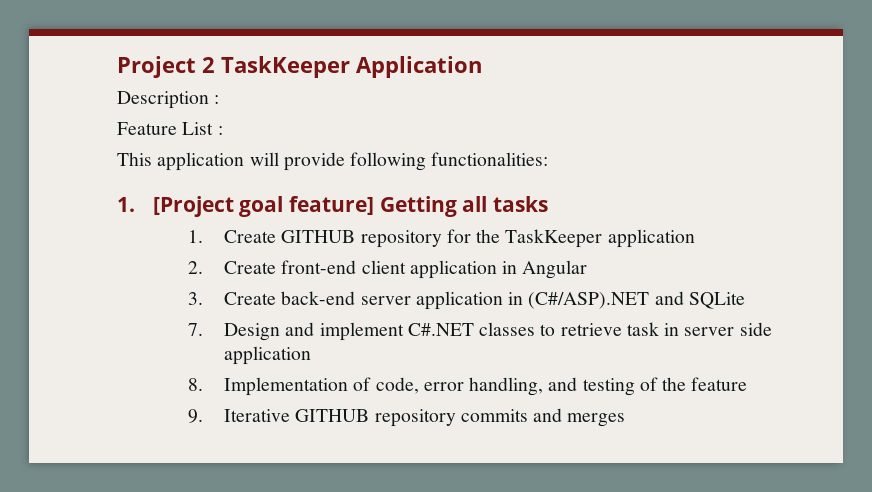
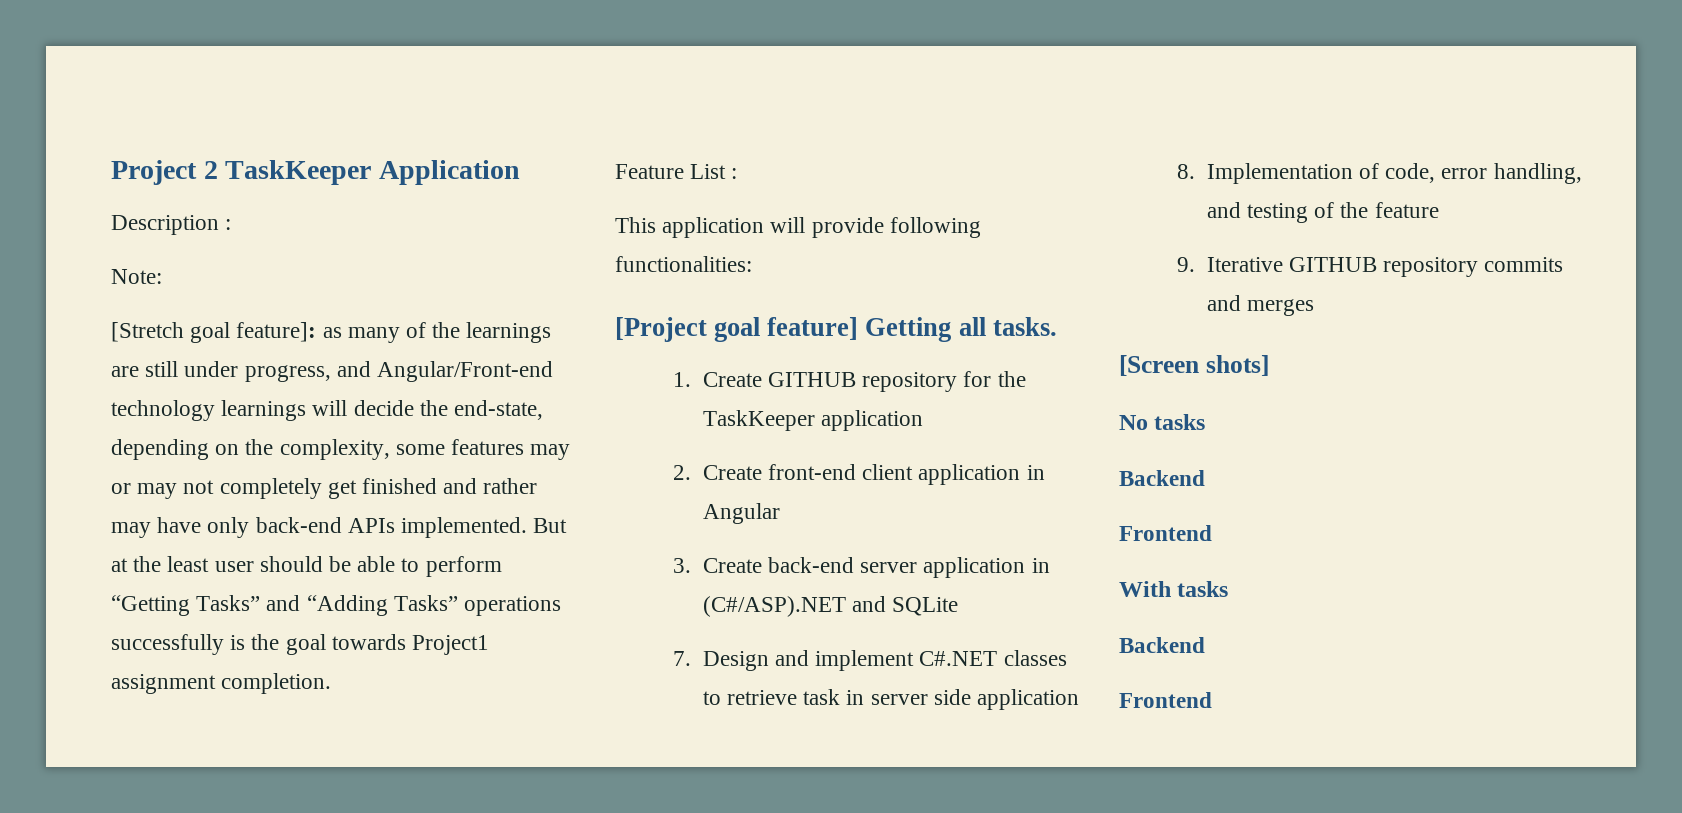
+ Note:
+ [Stretch goal feature]: as many of the learnings are still under progress, and Angular/Front-end technology learnings will decide the end-state, depending on the complexity, some features may or may not completely get finished and rather may have only back-end APIs implemented. But at the least user should be able to perform “Getting Tasks” and “Adding Tasks” operations successfully is the goal towards Project1 assignment completion.
- 1. [Project goal feature] Getting all tasks
+ [Project goal feature] Getting all tasks.
+ [Screen shots]
+ No tasks
+ Backend
+ Frontend
+ With tasks
+ Backend
+ Frontend

